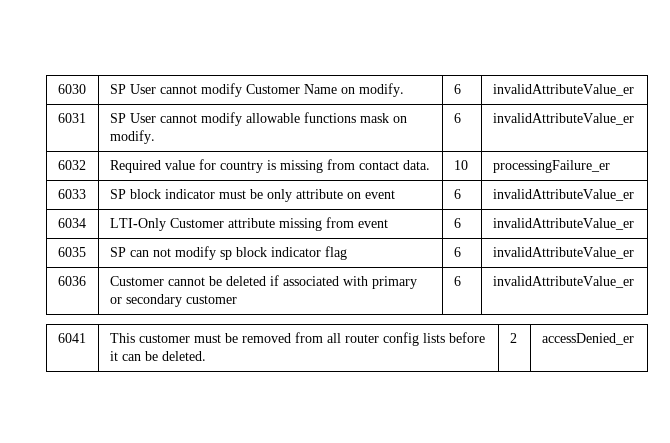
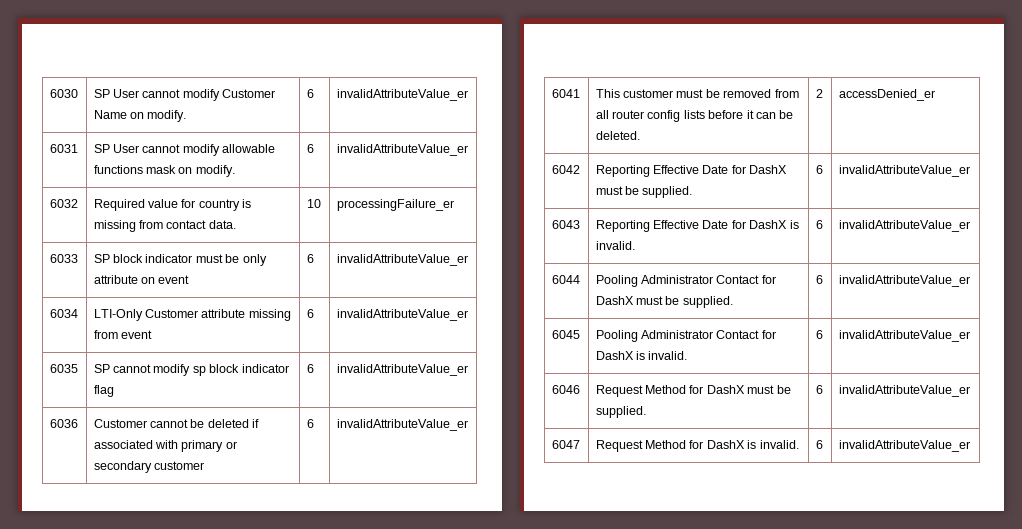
- 6035 | SP can not modify sp block indicator flag | 6 | invalidAttributeValue_er
+ 6035 | SP cannot modify sp block indicator flag | 6 | invalidAttributeValue_er
+ 6042 | Reporting Effective Date for DashX must be supplied. | 6 | invalidAttributeValue_er
+ 6043 | Reporting Effective Date for DashX is invalid. | 6 | invalidAttributeValue_er
+ 6044 | Pooling Administrator Contact for DashX must be supplied. | 6 | invalidAttributeValue_er
+ 6045 | Pooling Administrator Contact for DashX is invalid. | 6 | invalidAttributeValue_er
+ 6046 | Request Method for DashX must be supplied. | 6 | invalidAttributeValue_er
+ 6047 | Request Method for DashX is invalid. | 6 | invalidAttributeValue_er

